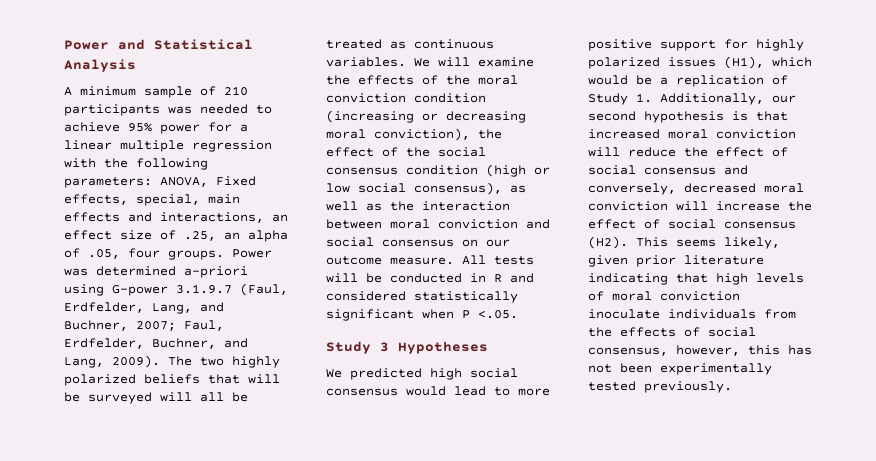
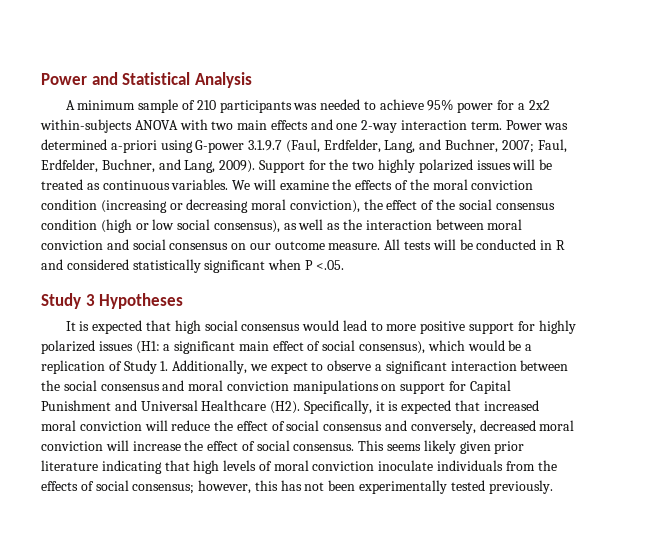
- A minimum sample of 210 participants was needed to achieve 95% power for a linear multiple regression with the following parameters: ANOVA, Fixed effects, special, main effects and interactions, an effect size of .25, an alpha of .05, four groups.
+ A minimum sample of 210 participants was needed to achieve 95% power for a 2x2 within-subjects ANOVA with two main effects and one 2-way interaction term.
- The two highly polarized beliefs that will be surveyed will all be treated as continuous variables.
+ Support for the two highly polarized issues will be treated as continuous variables.
- We predicted high social consensus would lead to more positive support for highly polarized issues (H1), which would be a replication of Study 1. Additionally, our second hypothesis is that increased moral conviction will reduce the effect of social consensus and conversely, decreased moral conviction will increase the effect of social consensus (H2). This seems likely, given prior literature indicating that high levels of moral conviction inoculate individuals from the effects of social consensus, however, this has not been experimentally tested previously.
+ It is expected that high social consensus would lead to more positive support for highly polarized issues (H1: a significant main effect of social consensus), which would be a replication of Study 1. Additionally, we expect to observe a significant interaction between the social consensus and moral conviction manipulations on support for Capital Punishment and Universal Healthcare (H2). Specifically, it is expected that increased moral conviction will reduce the effect of social consensus and conversely, decreased moral conviction will increase the effect of social consensus. This seems likely given prior literature indicating that high levels of moral conviction inoculate individuals from the effects of social consensus; however, this has not been experimentally tested previously.

